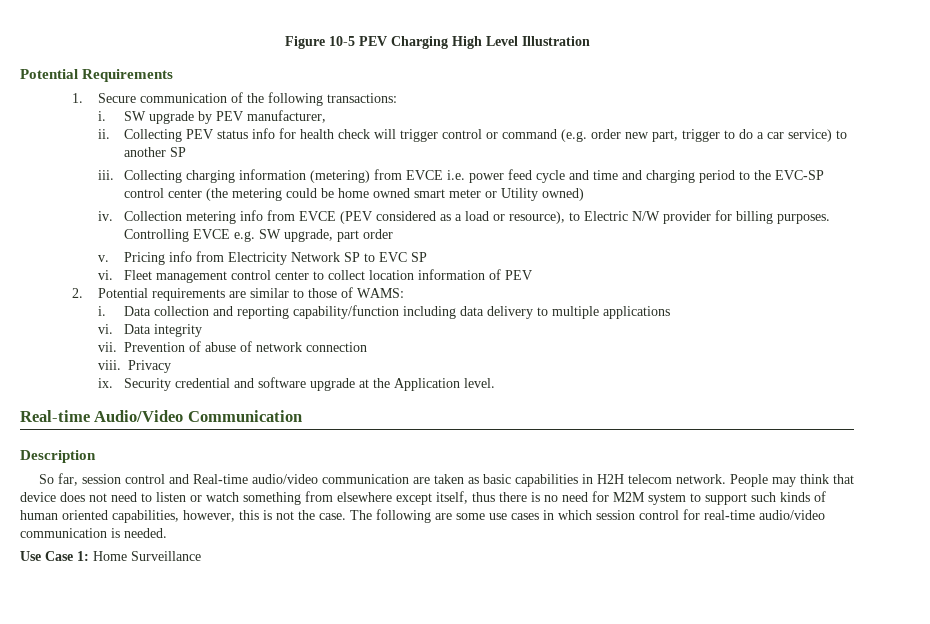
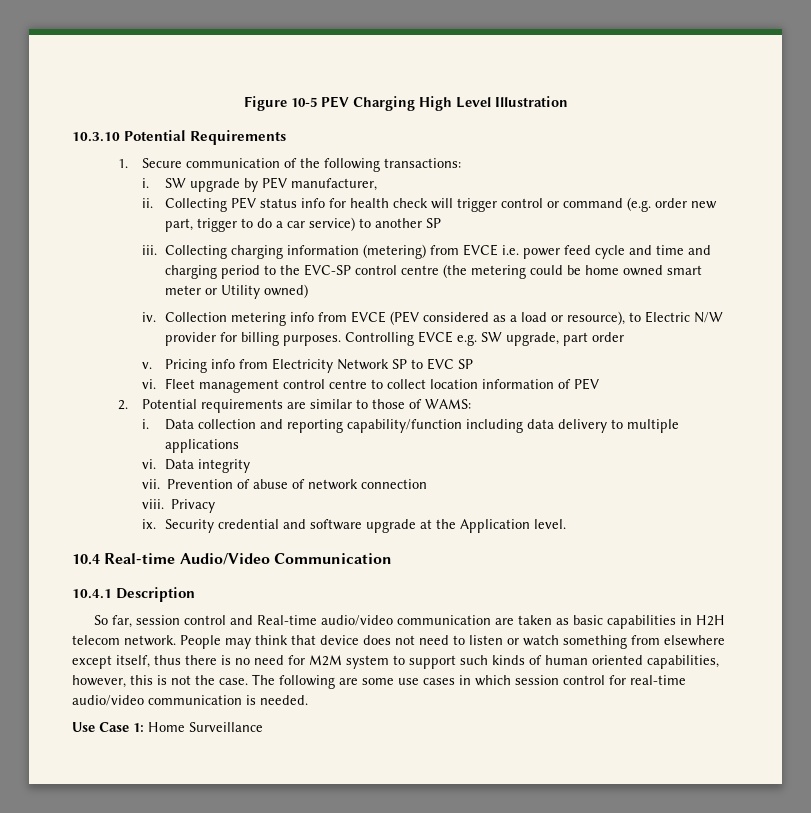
- Potential Requirements
+ 10.3.10 Potential Requirements
- Collecting charging information (metering) from EVCE i.e. power feed cycle and time and charging period to the EVC-SP control center (the metering could be home owned smart meter or Utility owned)
+ Collecting charging information (metering) from EVCE i.e. power feed cycle and time and charging period to the EVC-SP control centre (the metering could be home owned smart meter or Utility owned)
- Fleet management control center to collect location information of PEV
+ Fleet management control centre to collect location information of PEV
- Real-time Audio/Video Communication
+ 10.4 Real-time Audio/Video Communication
- Description
+ 10.4.1 Description

